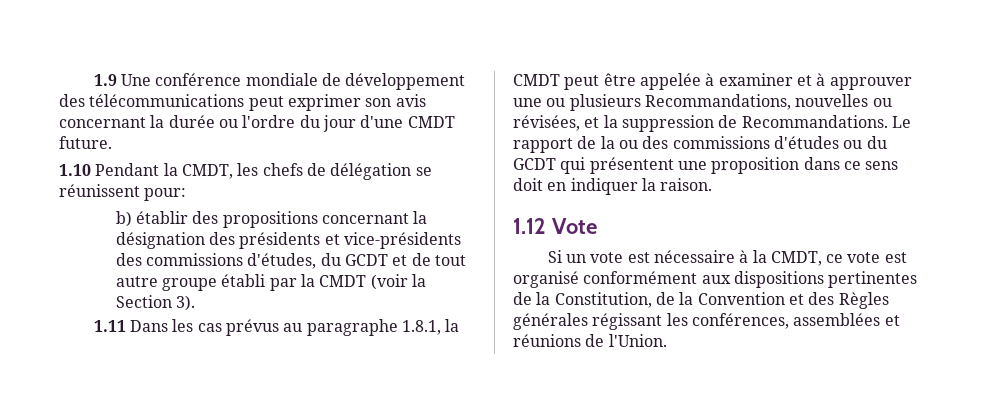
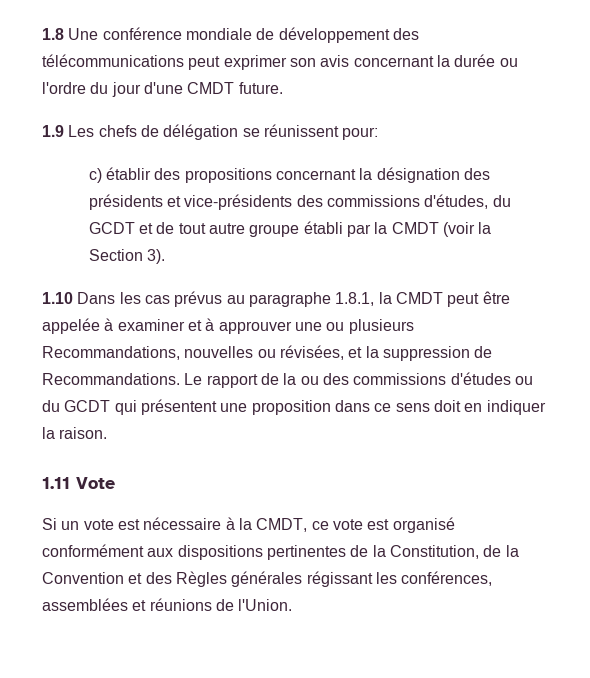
- 1.9 Une conférence mondiale de développement des télécommunications peut exprimer son avis concernant la durée ou l'ordre du jour d'une CMDT future.
+ 1.8 Une conférence mondiale de développement des télécommunications peut exprimer son avis concernant la durée ou l'ordre du jour d'une CMDT future.
- 1.10 Pendant la CMDT, les chefs de délégation se réunissent pour:
+ 1.9 Les chefs de délégation se réunissent pour:
- b) établir des propositions concernant la désignation des présidents et vice-présidents des commissions d'études, du GCDT et de tout autre groupe établi par la CMDT (voir la Section 3).
+ c) établir des propositions concernant la désignation des présidents et vice-présidents des commissions d'études, du GCDT et de tout autre groupe établi par la CMDT (voir la Section 3).
- 1.11 Dans les cas prévus au paragraphe 1.8.1, la CMDT peut être appelée à examiner et à approuver une ou plusieurs Recommandations, nouvelles ou révisées, et la suppression de Recommandations.
+ 1.10 Dans les cas prévus au paragraphe 1.8.1, la CMDT peut être appelée à examiner et à approuver une ou plusieurs Recommandations, nouvelles ou révisées, et la suppression de Recommandations.
- 1.12 Vote
+ 1.11 Vote

